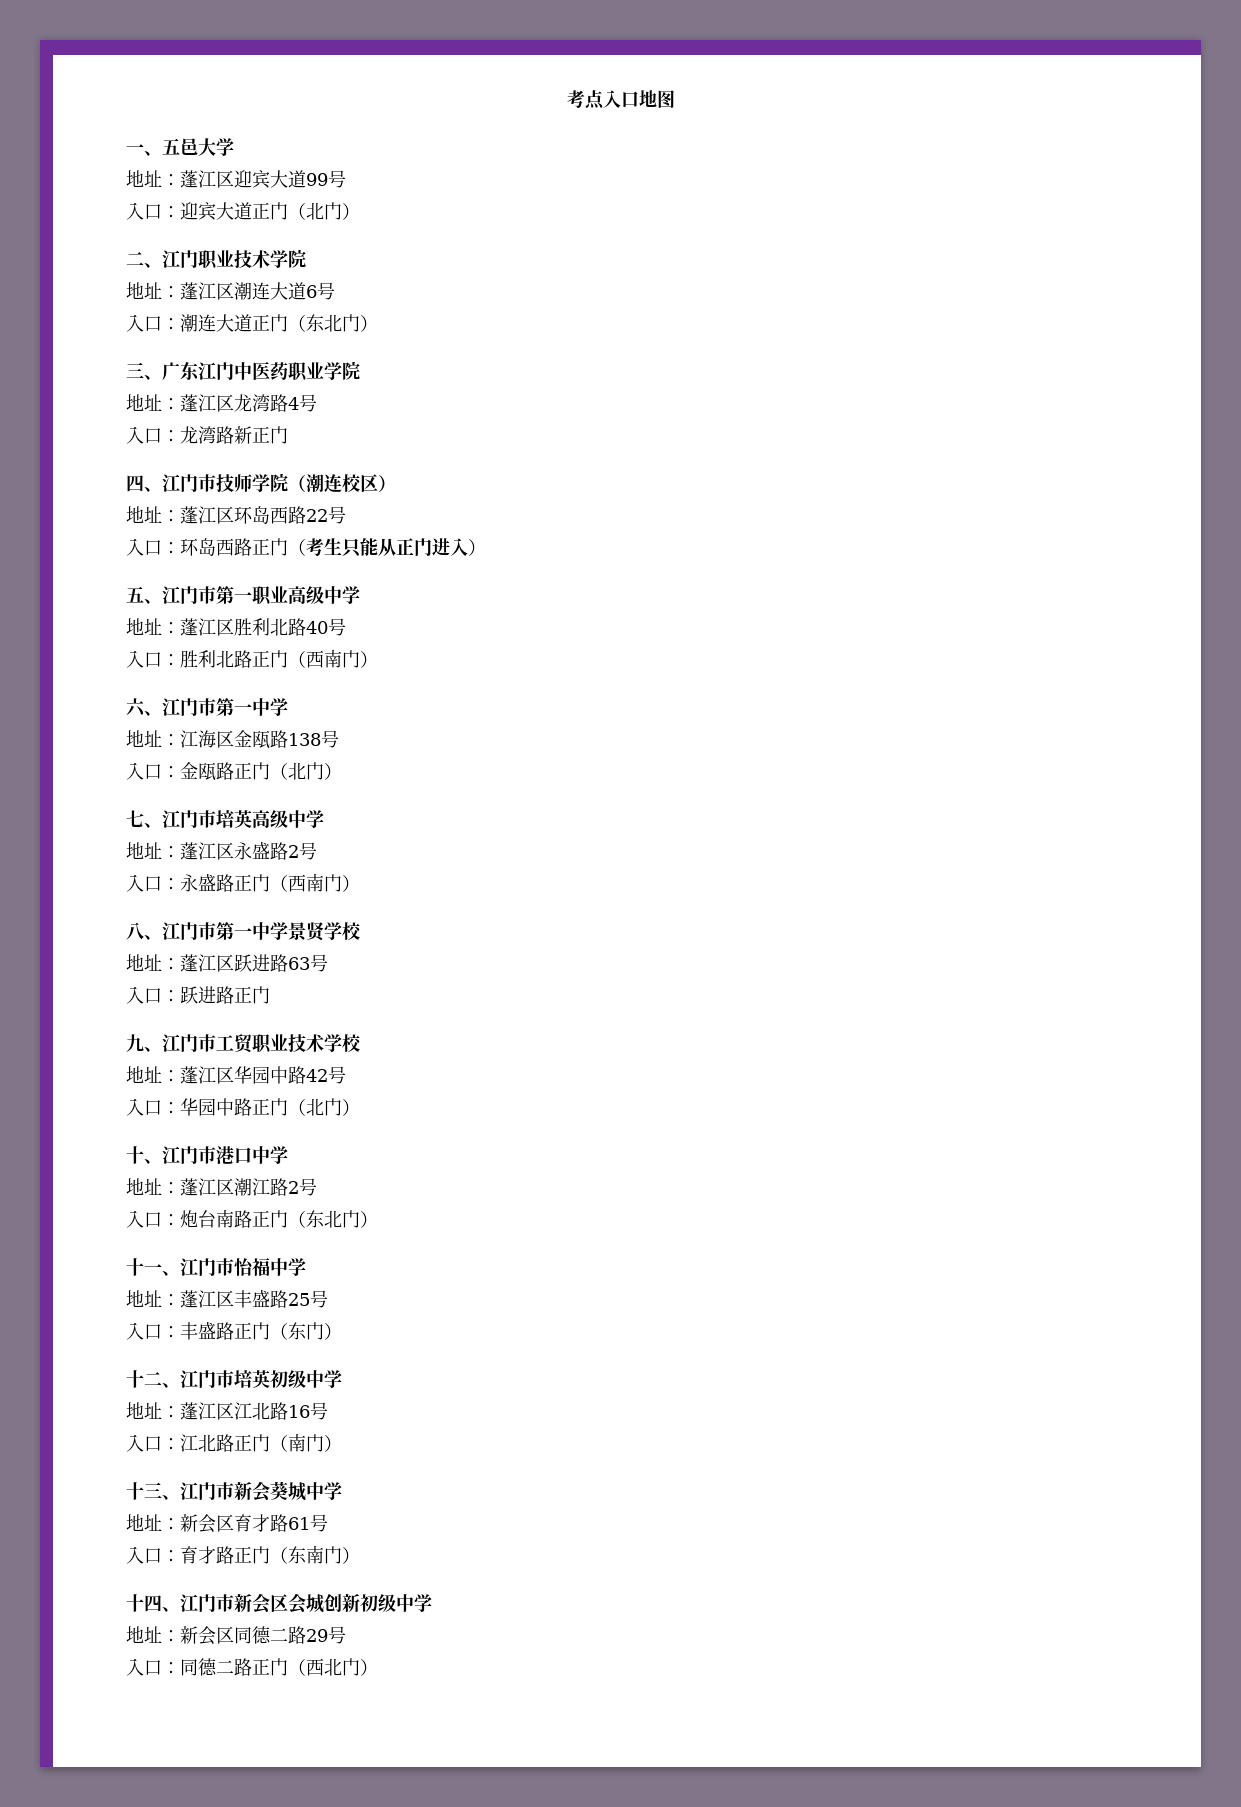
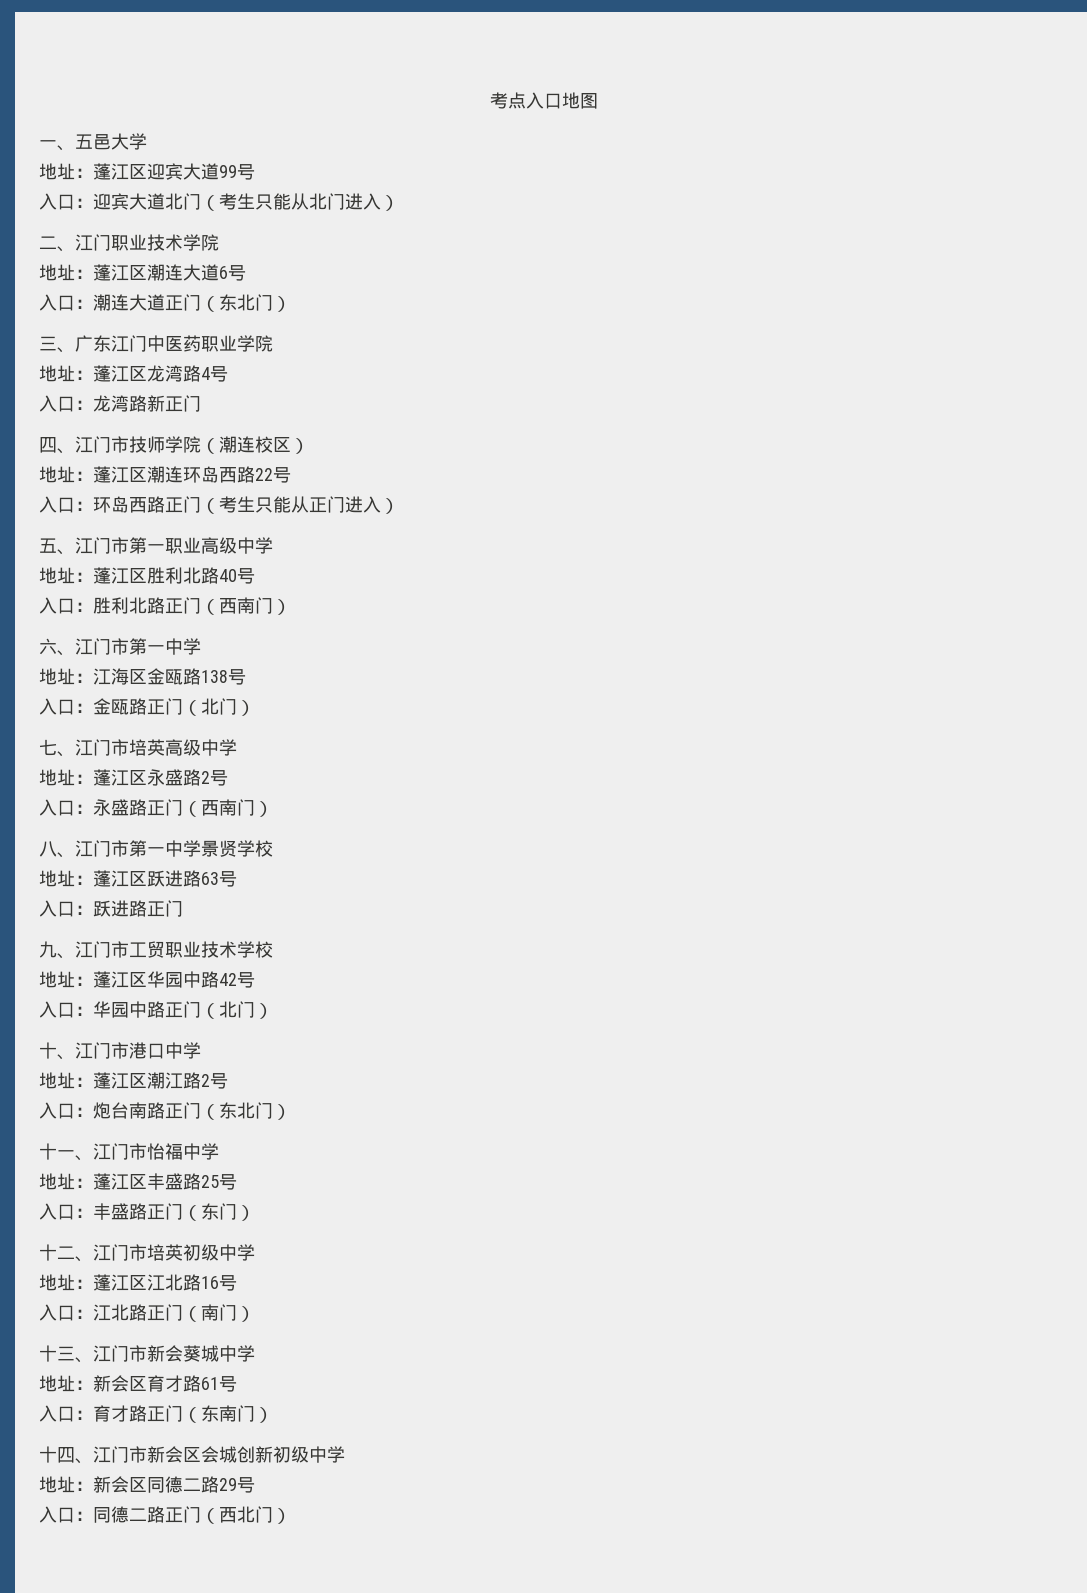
- 入口：迎宾大道正门（北门）
+ 入口：迎宾大道北门（考生只能从北门进入）
- 地址：蓬江区环岛西路22号
+ 地址：蓬江区潮连环岛西路22号

